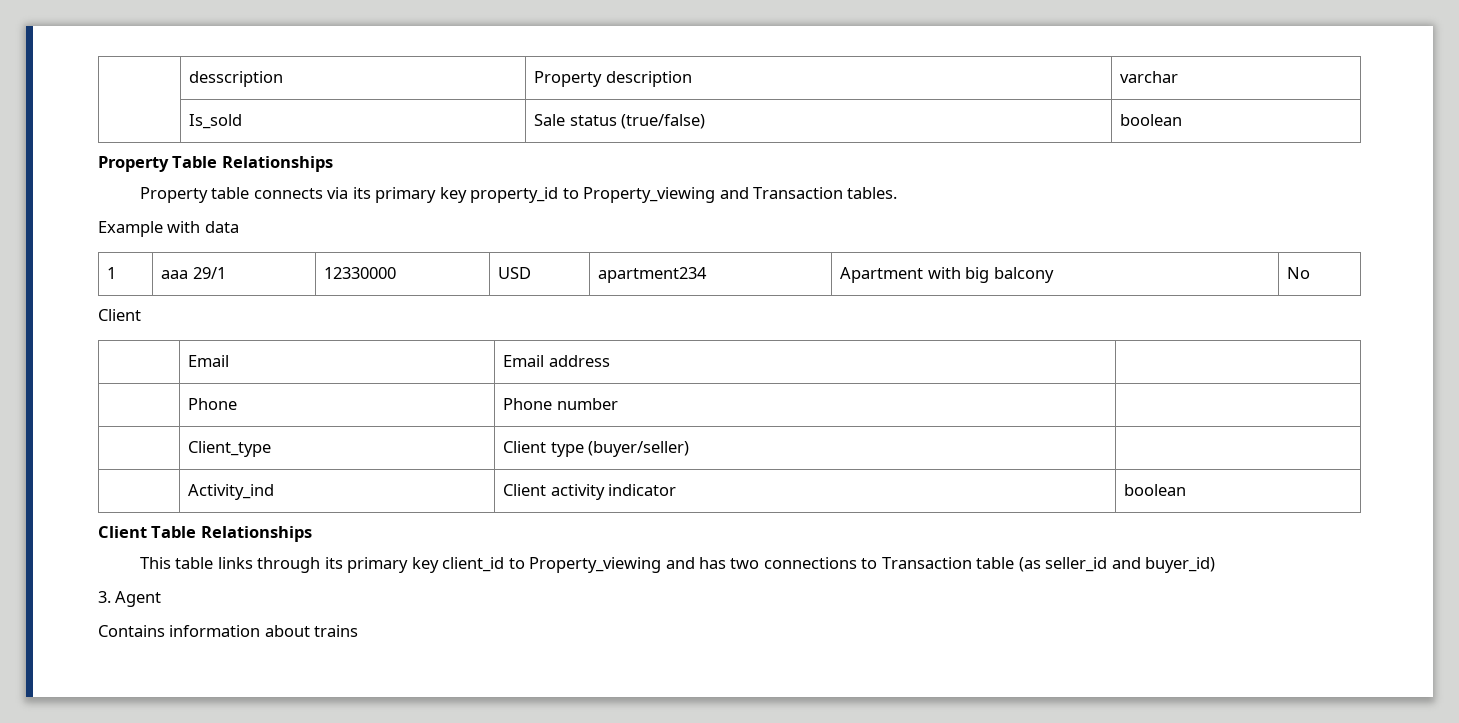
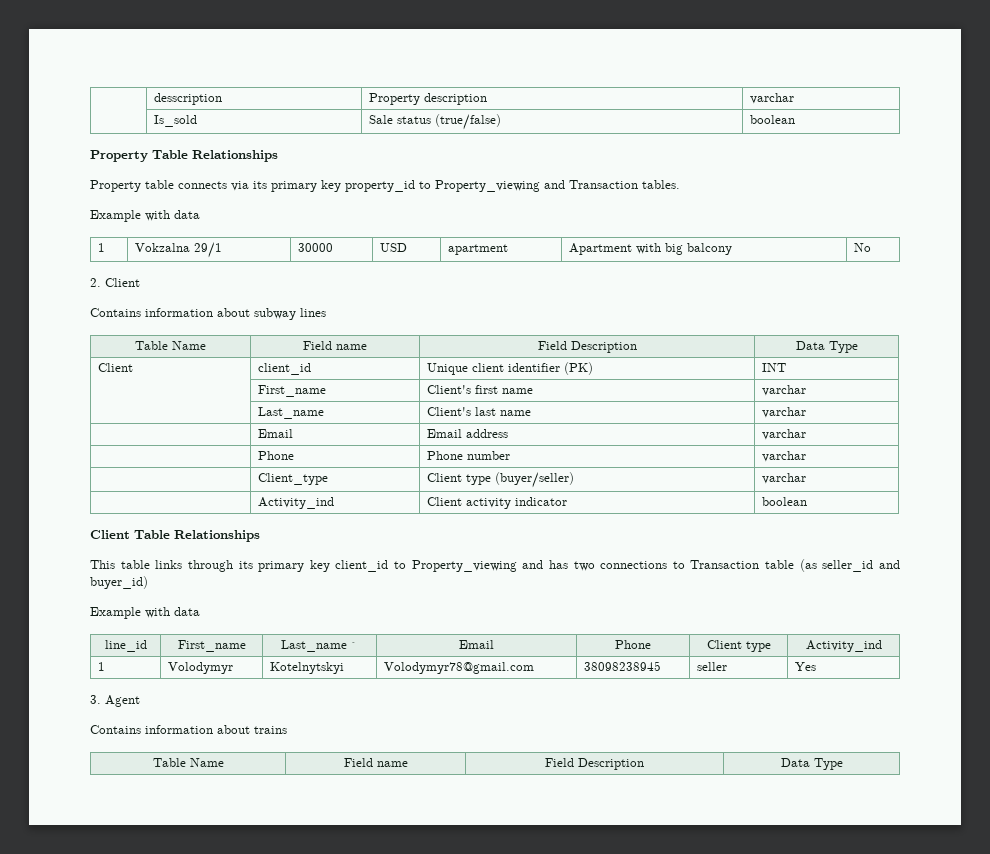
- 1 | aaa 29/1 | 12330000 | USD | apartment234 | Apartment with big balcony | No
- Client
+ 1 | Vokzalna 29/1 | 30000 | USD | apartment | Apartment with big balcony | No
+ 2. Client
+ Contains information about subway lines
+ Table Name | Field name | Field Description | Data Type
+ Client | client_id | Unique client identifier (PK) | INT
+ | First_name | Client's first name | varchar
+ | Last_name | Client's last name | varchar
- | Email | Email address |
+ | Email | Email address | varchar
- | Phone | Phone number |
+ | Phone | Phone number | varchar
- | Client_type | Client type (buyer/seller) |
+ | Client_type | Client type (buyer/seller) | varchar
  This table links through its primary key client_id to Property_viewing and has two connections to Transaction table (as seller_id and buyer_id)
+ Example with data
+ line_id | First_name | Last_name ` | Email | Phone | Client type | Activity_ind
+ 1 | Volodymyr | Kotelnytskyi | Volodymyr78@gmail.com | 38098238945 | seller | Yes
  Contains information about trains
+ Table Name | Field name | Field Description | Data Type

